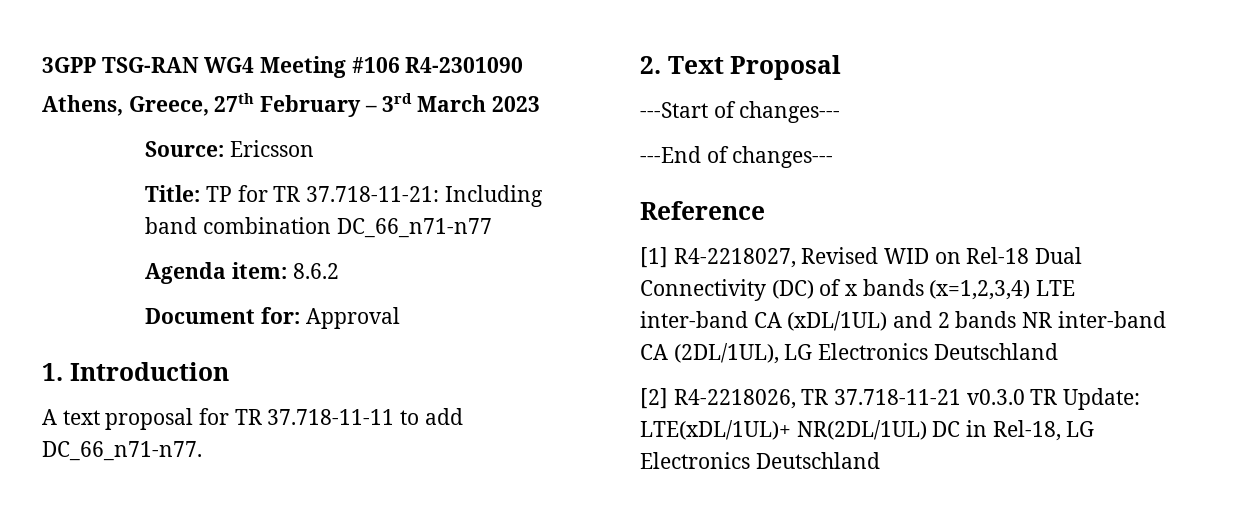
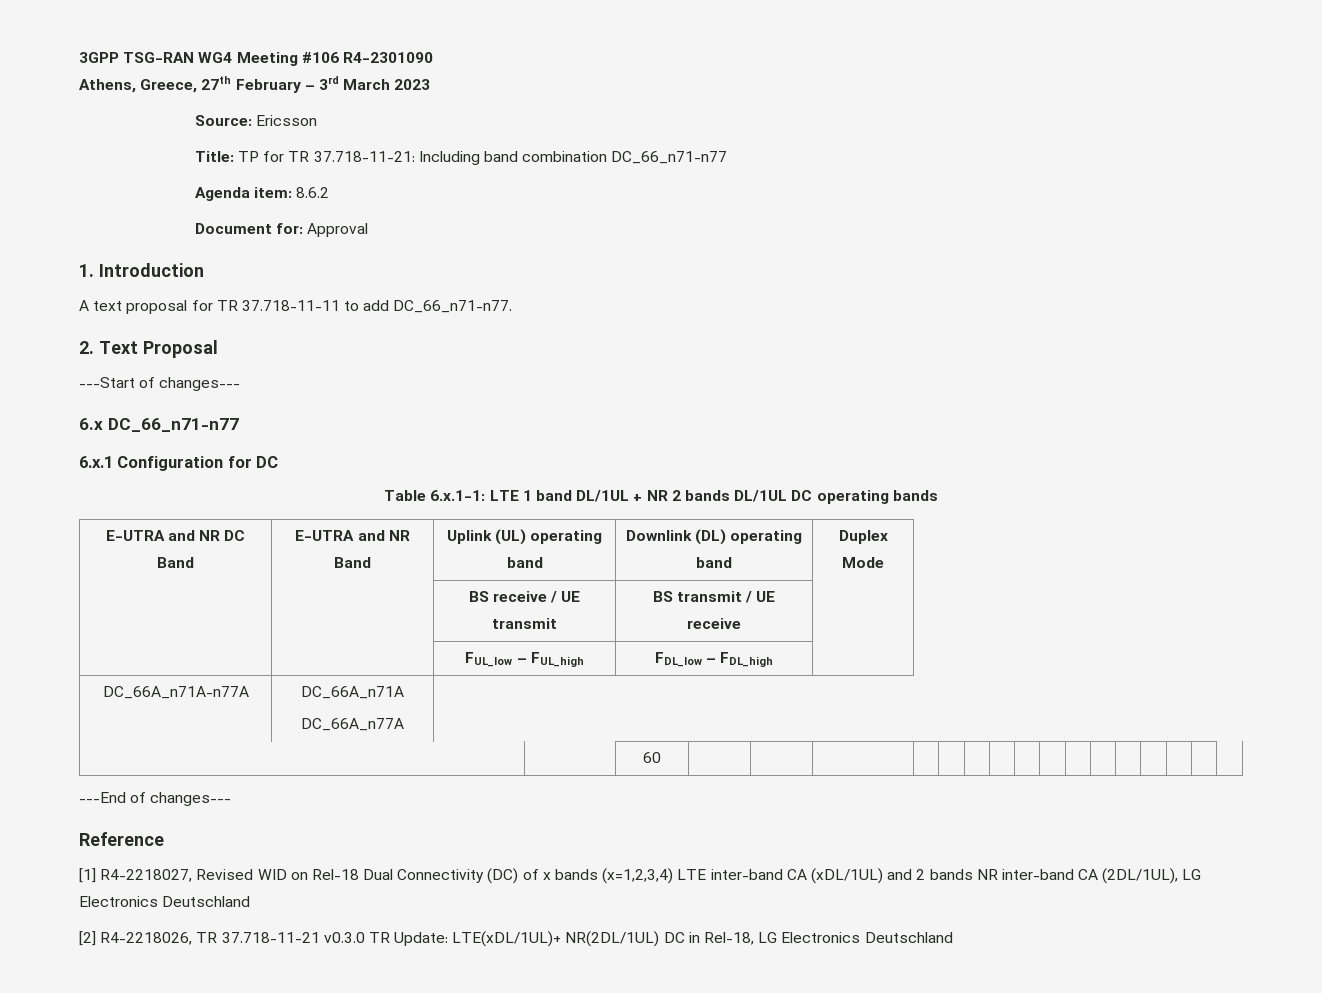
+ 6.x DC_66_n71-n77
+ 6.x.1 Configuration for DC
+ Table 6.x.1-1: LTE 1 band DL/1UL + NR 2 bands DL/1UL DC operating bands
+ E-UTRA and NR DC Band | E-UTRA and NR Band | Uplink (UL) operating band | Downlink (DL) operating band | Duplex Mode
+ | | BS receive / UE transmit | BS transmit / UE receive |
+ | | FUL_low – FUL_high | FDL_low – FDL_high |
+ DC_66A_n71A-n77A | DC_66A_n71A
+ DC_66A_n77A
+ | | 60 | | | | | | | | | | | | | | | |

